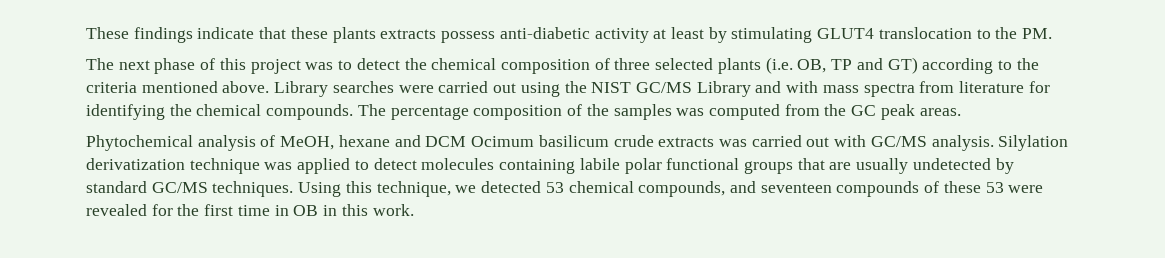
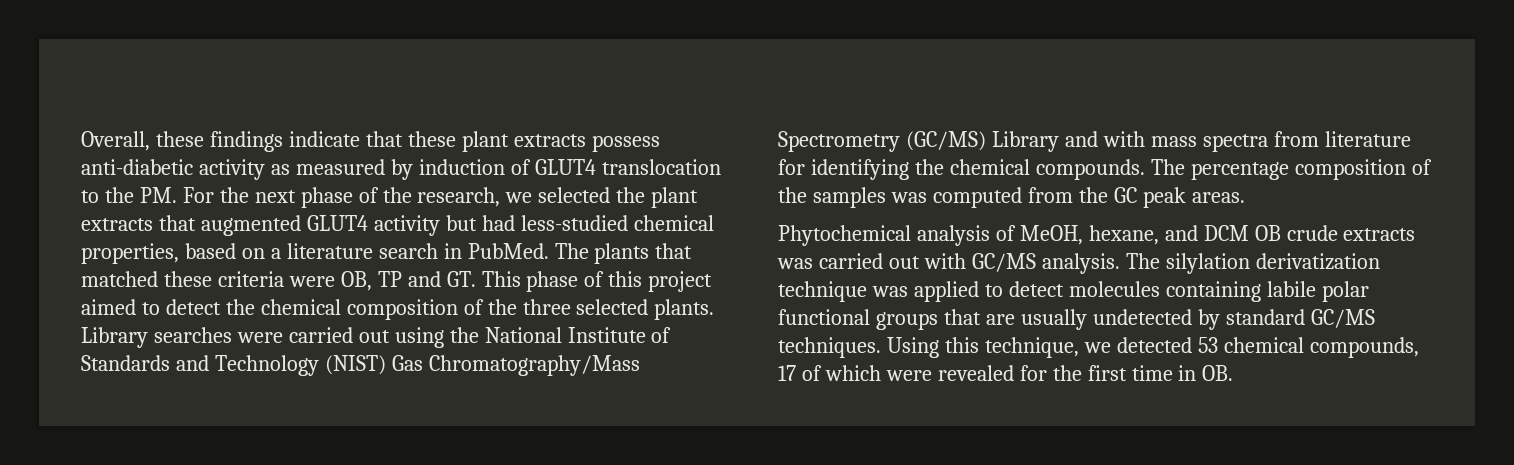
- These findings indicate that these plants extracts possess anti-diabetic activity at least by stimulating GLUT4 translocation to the PM.
- The next phase of this project was to detect the chemical composition of three selected plants (i.e. OB, TP and GT) according to the criteria mentioned above.
+ Overall, these findings indicate that these plant extracts possess anti-diabetic activity as measured by induction of GLUT4 translocation to the PM. For the next phase of the research, we selected the plant extracts that augmented GLUT4 activity but had less-studied chemical properties, based on a literature search in PubMed. The plants that matched these criteria were OB, TP and GT. This phase of this project aimed to detect the chemical composition of the three selected plants.
- Library searches were carried out using the NIST GC/MS Library and with mass spectra from literature for identifying the chemical compounds.
+ Library searches were carried out using the National Institute of Standards and Technology (NIST) Gas Chromatography/Mass Spectrometry (GC/MS) Library and with mass spectra from literature for identifying the chemical compounds.
- Phytochemical analysis of MeOH, hexane and DCM Ocimum basilicum crude extracts was carried out with GC/MS analysis.
+ Phytochemical analysis of MeOH, hexane, and DCM OB crude extracts was carried out with GC/MS analysis.
- Silylation derivatization technique was applied to detect molecules containing labile polar functional groups that are usually undetected by standard GC/MS techniques.
+ The silylation derivatization technique was applied to detect molecules containing labile polar functional groups that are usually undetected by standard GC/MS techniques.
- Using this technique, we detected 53 chemical compounds, and seventeen compounds of these 53 were revealed for the first time in OB in this work.
+ Using this technique, we detected 53 chemical compounds, 17 of which were revealed for the first time in OB.

